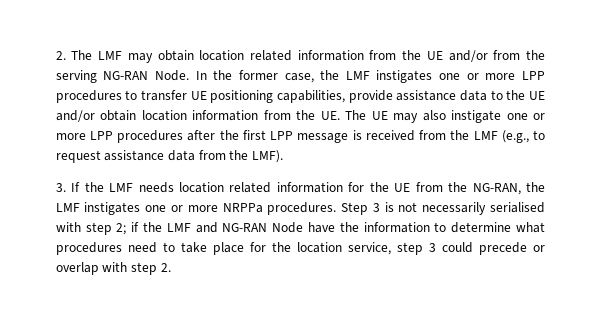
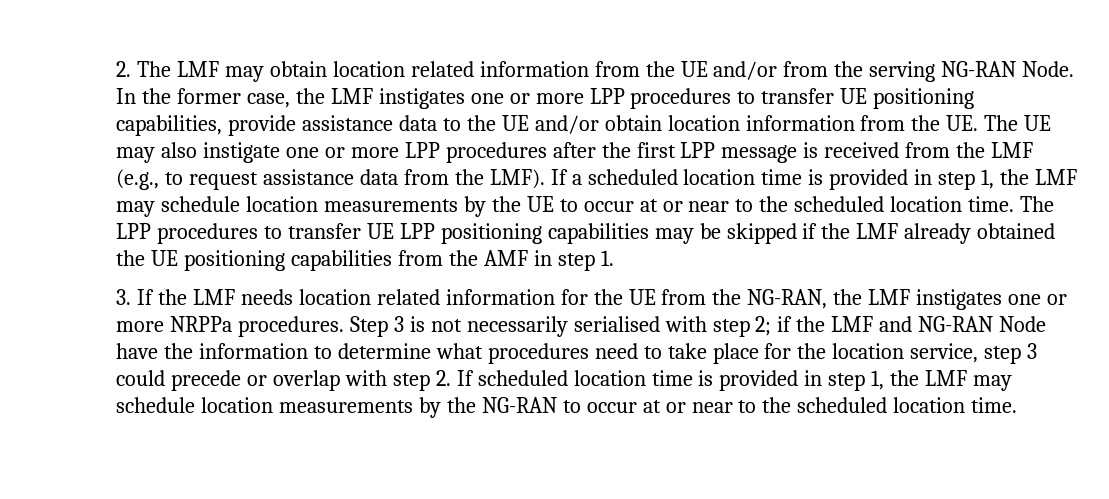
+ If a scheduled location time is provided in step 1, the LMF may schedule location measurements by the UE to occur at or near to the scheduled location time. The LPP procedures to transfer UE LPP positioning capabilities may be skipped if the LMF already obtained the UE positioning capabilities from the AMF in step 1.
- Step 3 is not necessarily serialised with step 2; if the LMF and NG-RAN Node have the information to determine what procedures need to take place for the location service, step 3 could precede or overlap with step 2.
+ Step 3 is not necessarily serialised with step 2; if the LMF and NG-RAN Node have the information to determine what procedures need to take place for the location service, step 3 could precede or overlap with step 2. If scheduled location time is provided in step 1, the LMF may schedule location measurements by the NG-RAN to occur at or near to the scheduled location time.

